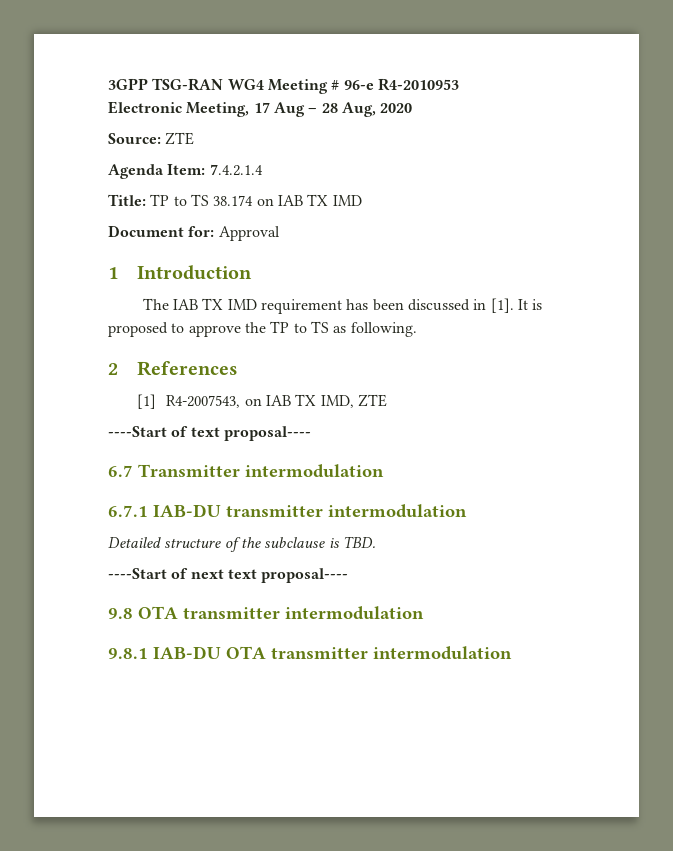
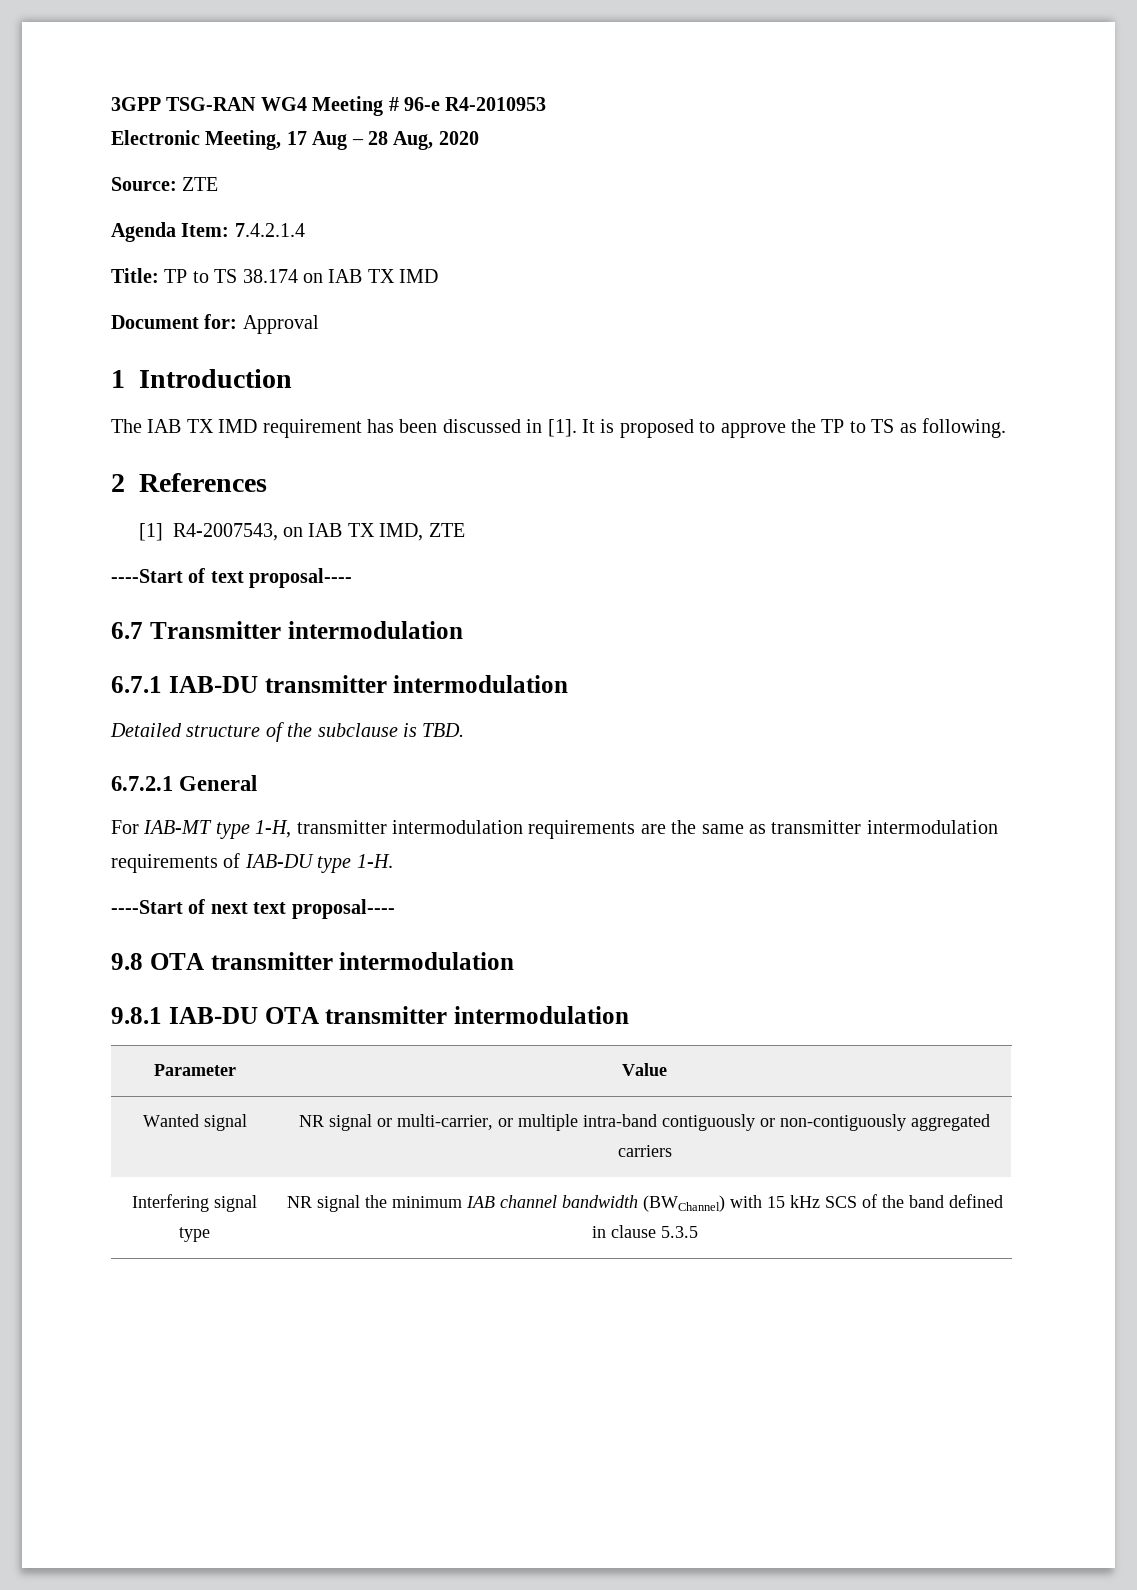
+ 6.7.2.1 General
+ For IAB-MT type 1-H, transmitter intermodulation requirements are the same as transmitter intermodulation requirements of IAB-DU type 1-H.
+ Parameter | Value
+ Wanted signal | NR signal or multi-carrier, or multiple intra-band contiguously or non-contiguously aggregated carriers
+ Interfering signal type | NR signal the minimum IAB channel bandwidth (BWChannel) with 15 kHz SCS of the band defined in clause 5.3.5

